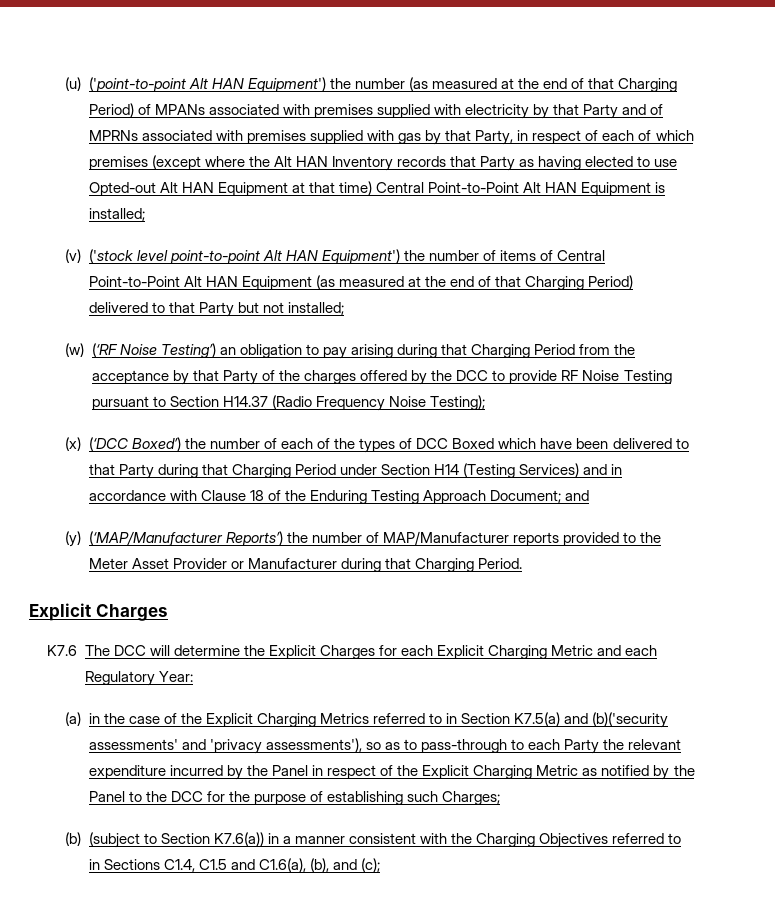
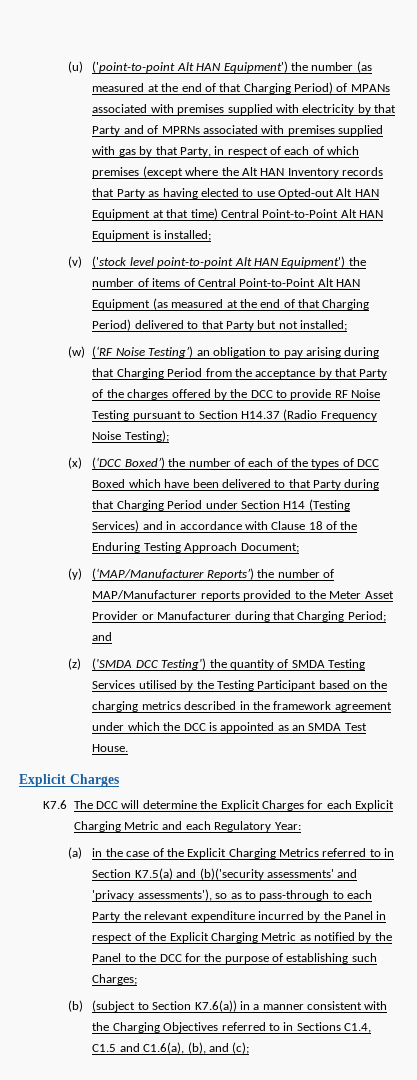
- (x) (‘DCC Boxed’) the number of each of the types of DCC Boxed which have been delivered to that Party during that Charging Period under Section H14 (Testing Services) and in accordance with Clause 18 of the Enduring Testing Approach Document; and
+ (x) (‘DCC Boxed’) the number of each of the types of DCC Boxed which have been delivered to that Party during that Charging Period under Section H14 (Testing Services) and in accordance with Clause 18 of the Enduring Testing Approach Document;
- (y) (‘MAP/Manufacturer Reports’) the number of MAP/Manufacturer reports provided to the Meter Asset Provider or Manufacturer during that Charging Period.
+ (y) (‘MAP/Manufacturer Reports’) the number of MAP/Manufacturer reports provided to the Meter Asset Provider or Manufacturer during that Charging Period; and
+ (z) ('SMDA DCC Testing') the quantity of SMDA Testing Services utilised by the Testing Participant based on the charging metrics described in the framework agreement under which the DCC is appointed as an SMDA Test House.

